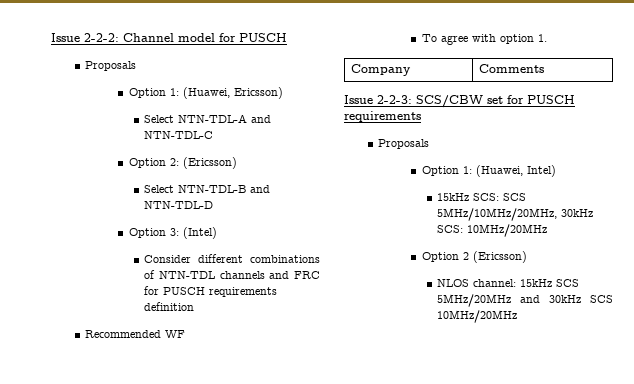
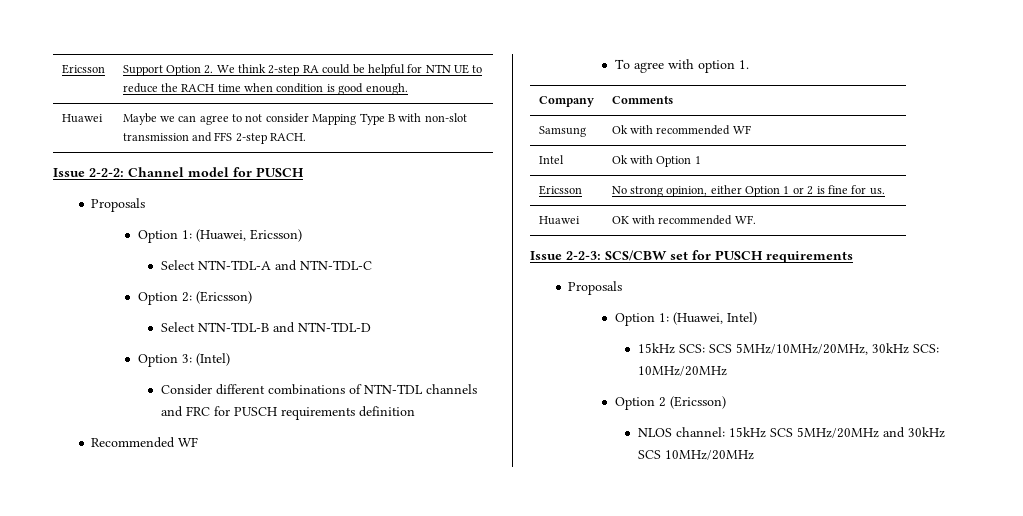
+ Ericsson | Support Option 2. We think 2-step RA could be helpful for NTN UE to reduce the RACH time when condition is good enough.
+ Huawei | Maybe we can agree to not consider Mapping Type B with non-slot transmission and FFS 2-step RACH.
+ Samsung | Ok with recommended WF
+ Intel | Ok with Option 1
+ Ericsson | No strong opinion, either Option 1 or 2 is fine for us.
+ Huawei | OK with recommended WF.

